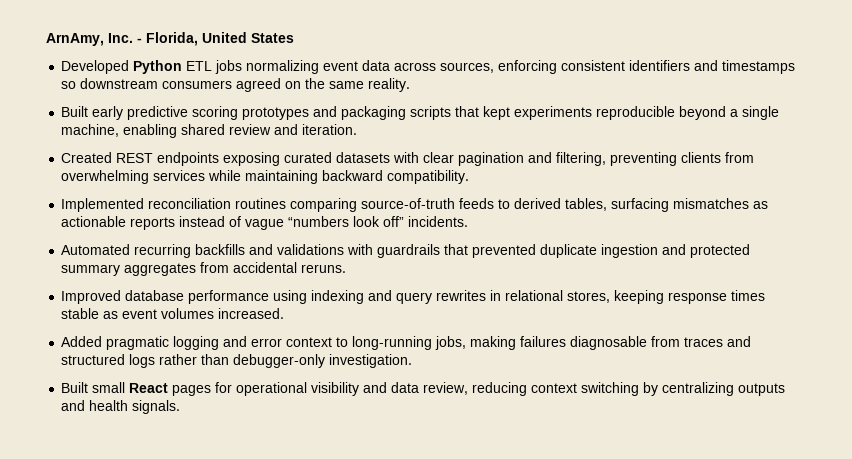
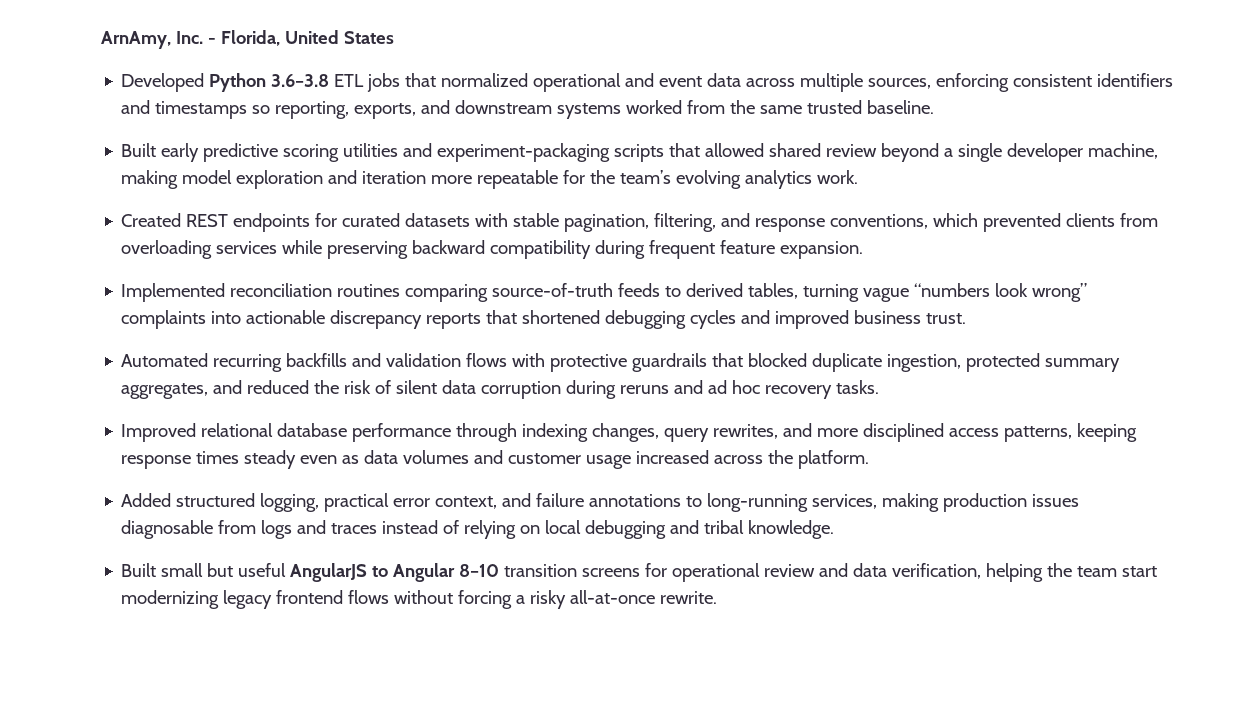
- Developed Python ETL jobs normalizing event data across sources, enforcing consistent identifiers and timestamps so downstream consumers agreed on the same reality.
- Built early predictive scoring prototypes and packaging scripts that kept experiments reproducible beyond a single machine, enabling shared review and iteration.
+ Developed Python 3.6–3.8 ETL jobs that normalized operational and event data across multiple sources, enforcing consistent identifiers and timestamps so reporting, exports, and downstream systems worked from the same trusted baseline.
+ Built early predictive scoring utilities and experiment-packaging scripts that allowed shared review beyond a single developer machine, making model exploration and iteration more repeatable for the team’s evolving analytics work.
- Created REST endpoints exposing curated datasets with clear pagination and filtering, preventing clients from overwhelming services while maintaining backward compatibility.
+ Created REST endpoints for curated datasets with stable pagination, filtering, and response conventions, which prevented clients from overloading services while preserving backward compatibility during frequent feature expansion.
- Implemented reconciliation routines comparing source-of-truth feeds to derived tables, surfacing mismatches as actionable reports instead of vague “numbers look off” incidents.
- Automated recurring backfills and validations with guardrails that prevented duplicate ingestion and protected summary aggregates from accidental reruns.
+ Implemented reconciliation routines comparing source-of-truth feeds to derived tables, turning vague “numbers look wrong” complaints into actionable discrepancy reports that shortened debugging cycles and improved business trust.
+ Automated recurring backfills and validation flows with protective guardrails that blocked duplicate ingestion, protected summary aggregates, and reduced the risk of silent data corruption during reruns and ad hoc recovery tasks.
- Improved database performance using indexing and query rewrites in relational stores, keeping response times stable as event volumes increased.
- Added pragmatic logging and error context to long-running jobs, making failures diagnosable from traces and structured logs rather than debugger-only investigation.
- Built small React pages for operational visibility and data review, reducing context switching by centralizing outputs and health signals.
+ Improved relational database performance through indexing changes, query rewrites, and more disciplined access patterns, keeping response times steady even as data volumes and customer usage increased across the platform.
+ Added structured logging, practical error context, and failure annotations to long-running services, making production issues diagnosable from logs and traces instead of relying on local debugging and tribal knowledge.
+ Built small but useful AngularJS to Angular 8–10 transition screens for operational review and data verification, helping the team start modernizing legacy frontend flows without forcing a risky all-at-once rewrite.

